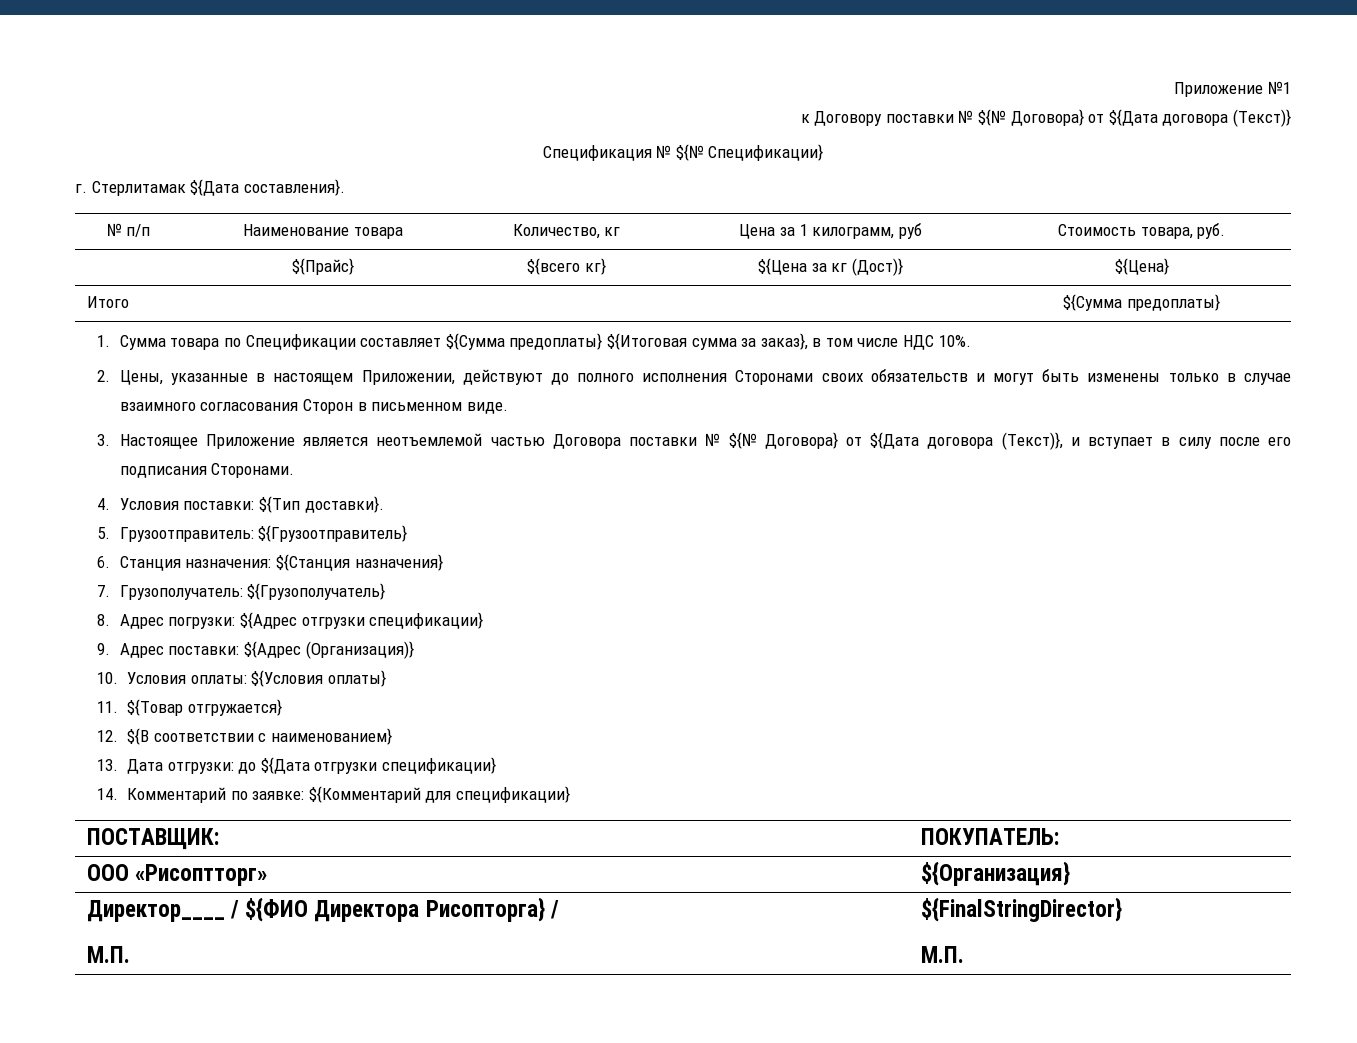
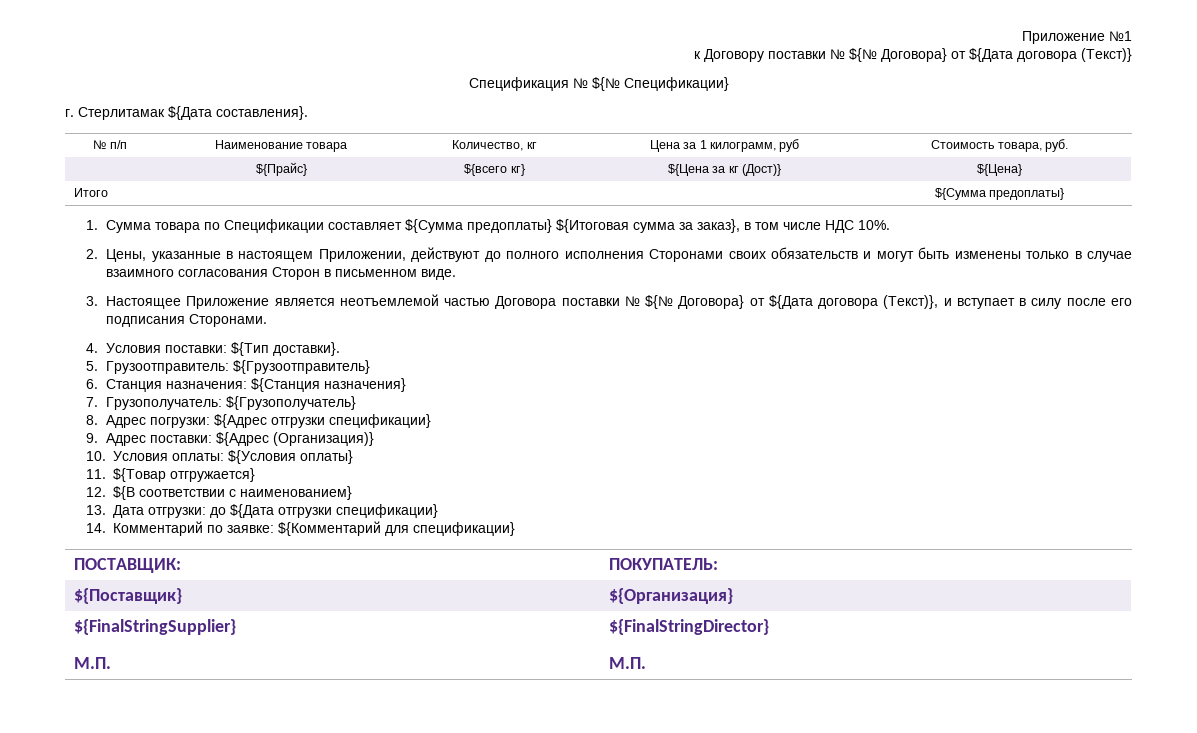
- ООО «Рисоптторг» | ${Организация}
+ ${Поставщик} | ${Организация}
- Директор____ / ${ФИО Директора Рисопторга} /
+ ${FinalStringSupplier}

